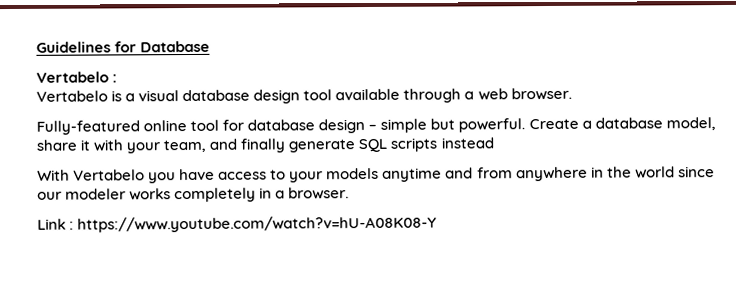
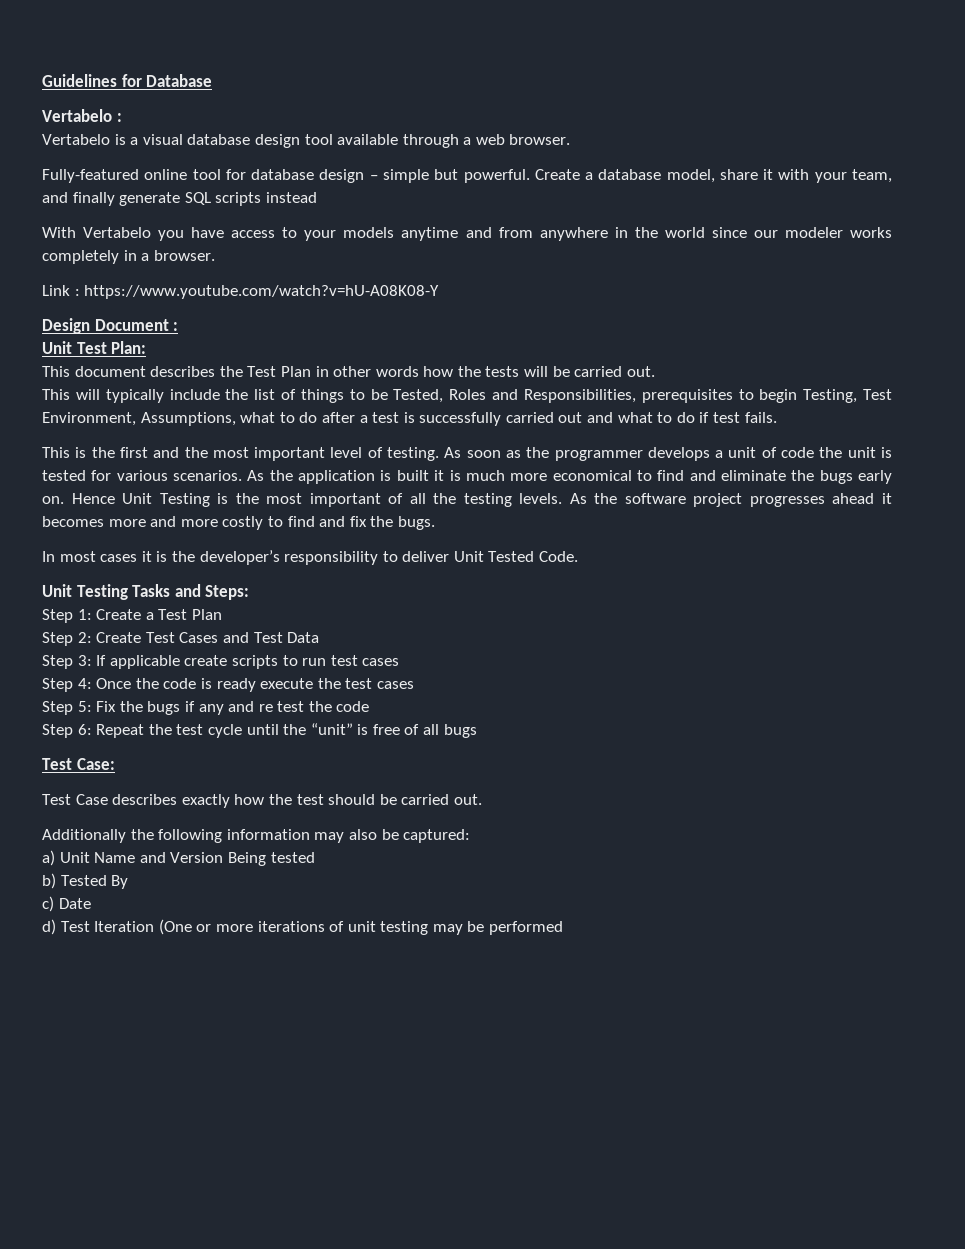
+ Design Document :
+ Unit Test Plan:
+ This document describes the Test Plan in other words how the tests will be carried out.
+ This will typically include the list of things to be Tested, Roles and Responsibilities, prerequisites to begin Testing, Test Environment, Assumptions, what to do after a test is successfully carried out and what to do if test fails.
+ This is the first and the most important level of testing. As soon as the programmer develops a unit of code the unit is tested for various scenarios. As the application is built it is much more economical to find and eliminate the bugs early on. Hence Unit Testing is the most important of all the testing levels. As the software project progresses ahead it becomes more and more costly to find and fix the bugs.
+ In most cases it is the developer’s responsibility to deliver Unit Tested Code.
+ Unit Testing Tasks and Steps:
+ Step 1: Create a Test Plan
+ Step 2: Create Test Cases and Test Data
+ Step 3: If applicable create scripts to run test cases
+ Step 4: Once the code is ready execute the test cases
+ Step 5: Fix the bugs if any and re test the code
+ Step 6: Repeat the test cycle until the “unit” is free of all bugs
+ Test Case:
+ Test Case describes exactly how the test should be carried out.
+ Additionally the following information may also be captured:
+ a) Unit Name and Version Being tested
+ b) Tested By
+ c) Date
+ d) Test Iteration (One or more iterations of unit testing may be performed

